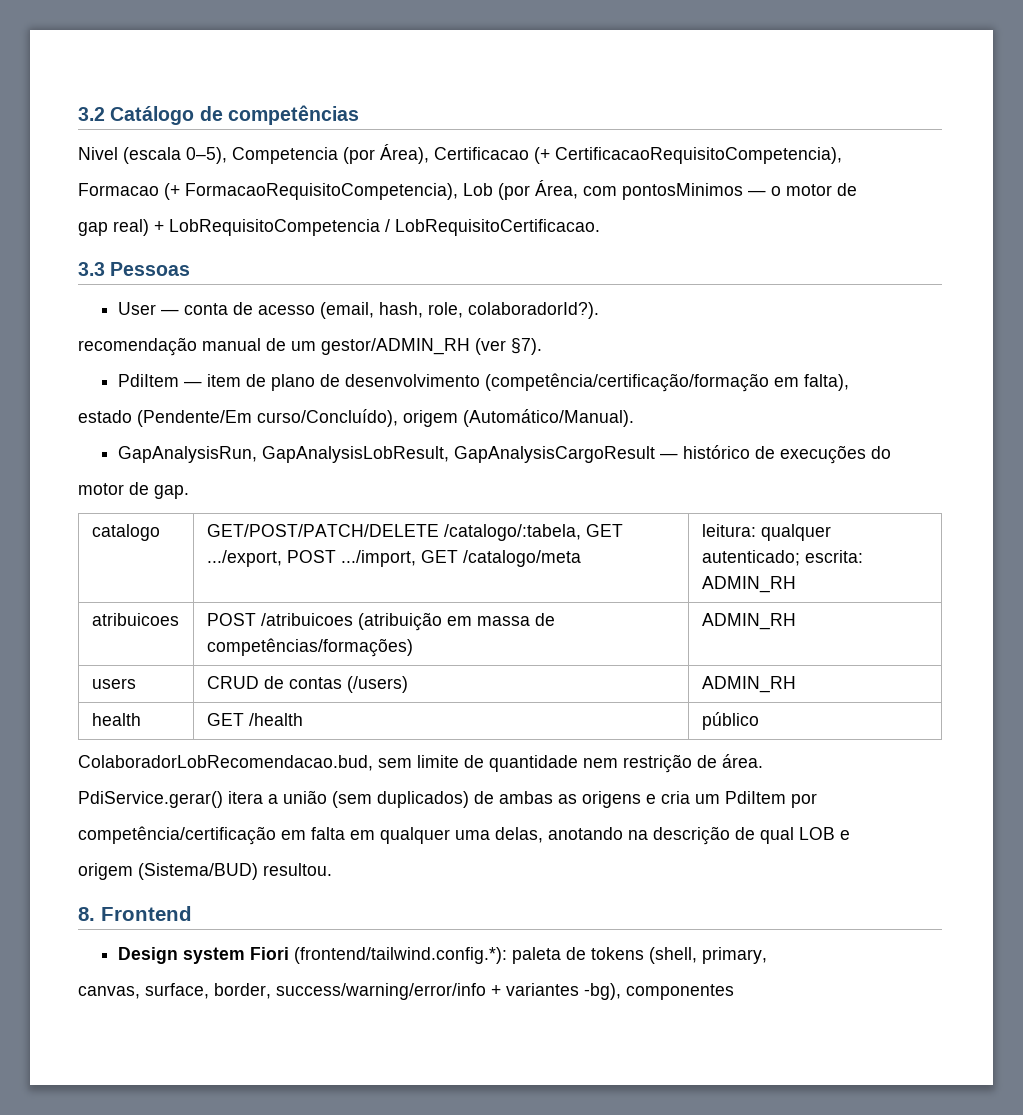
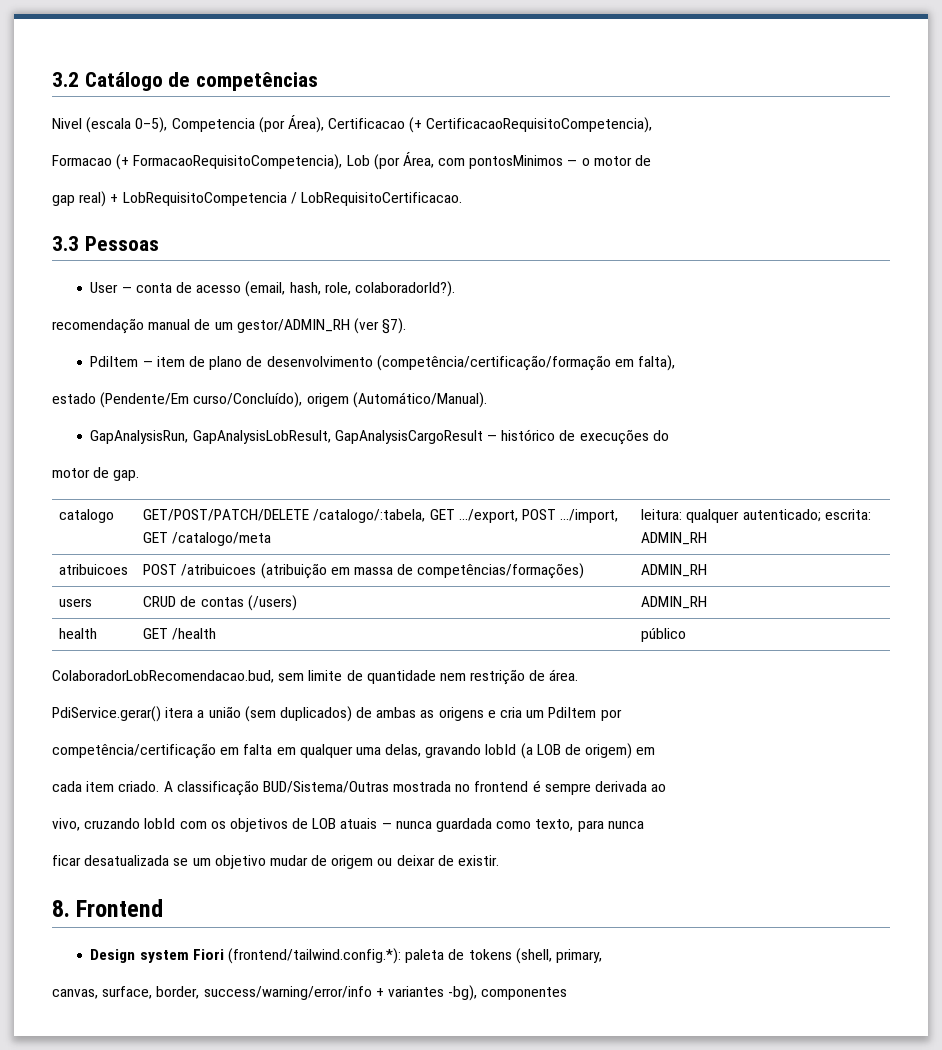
- competência/certificação em falta em qualquer uma delas, anotando na descrição de qual LOB e
- origem (Sistema/BUD) resultou.
+ competência/certificação em falta em qualquer uma delas, gravando lobId (a LOB de origem) em
+ cada item criado. A classificação BUD/Sistema/Outras mostrada no frontend é sempre derivada ao
+ vivo, cruzando lobId com os objetivos de LOB atuais — nunca guardada como texto, para nunca
+ ficar desatualizada se um objetivo mudar de origem ou deixar de existir.

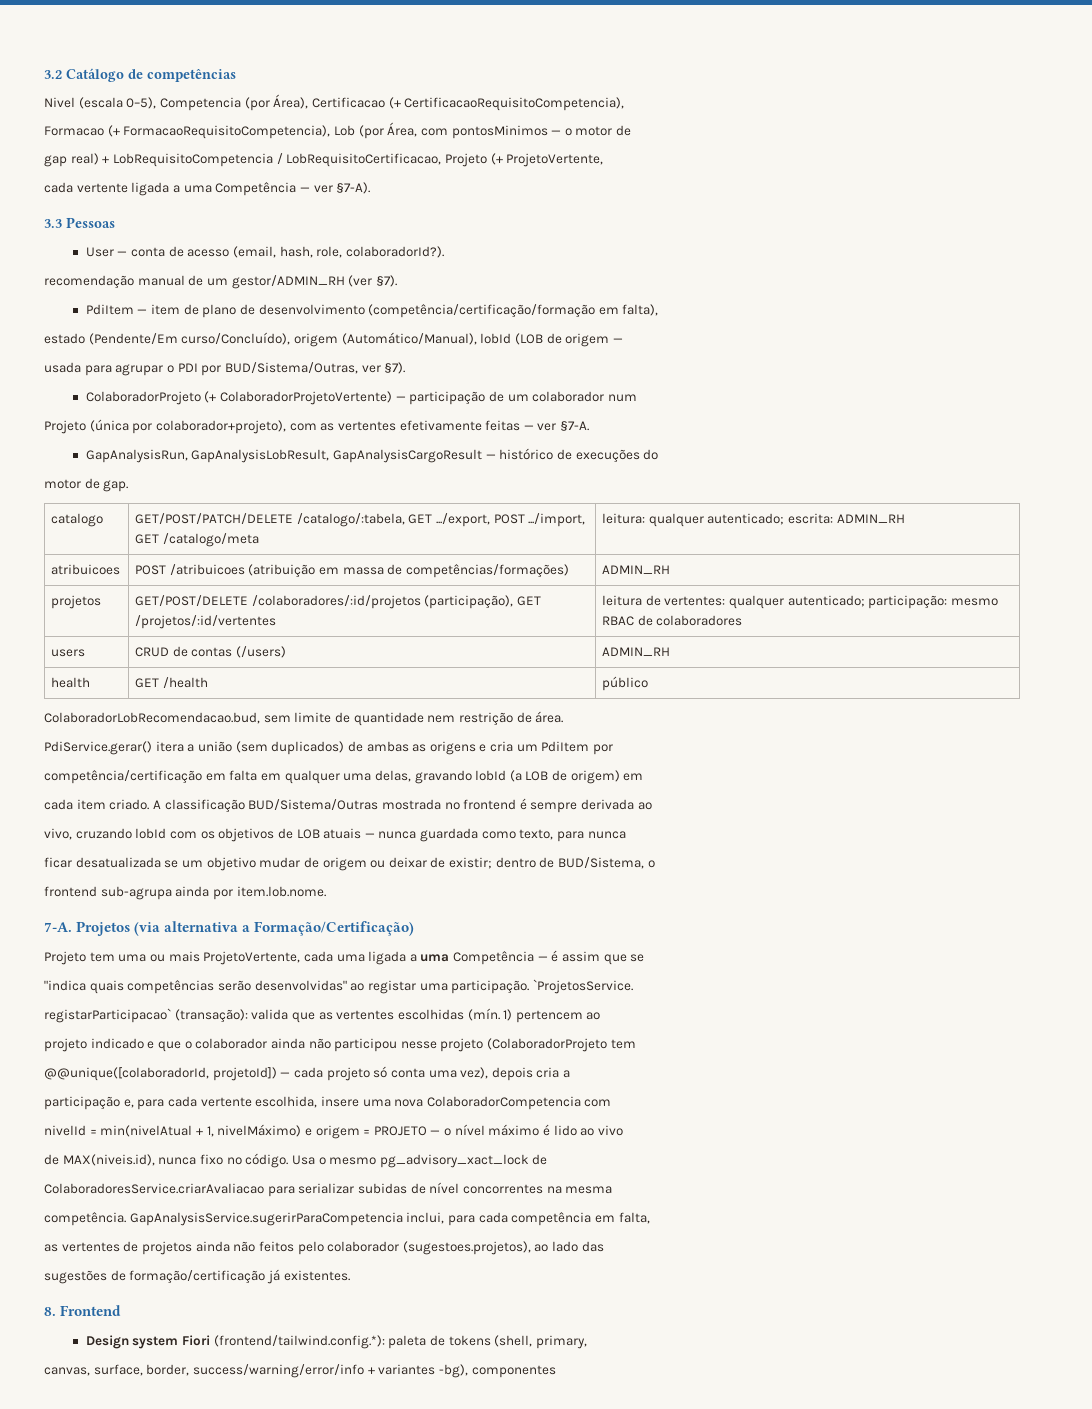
- gap real) + LobRequisitoCompetencia / LobRequisitoCertificacao.
+ gap real) + LobRequisitoCompetencia / LobRequisitoCertificacao, Projeto (+ ProjetoVertente,
+ cada vertente ligada a uma Competência — ver §7-A).
- estado (Pendente/Em curso/Concluído), origem (Automático/Manual).
+ estado (Pendente/Em curso/Concluído), origem (Automático/Manual), lobId (LOB de origem —
+ usada para agrupar o PDI por BUD/Sistema/Outras, ver §7).
+ ColaboradorProjeto (+ ColaboradorProjetoVertente) — participação de um colaborador num
+ Projeto (única por colaborador+projeto), com as vertentes efetivamente feitas — ver §7-A.
+ projetos | GET/POST/DELETE /colaboradores/:id/projetos (participação), GET /projetos/:id/vertentes | leitura de vertentes: qualquer autenticado; participação: mesmo RBAC de colaboradores
- ficar desatualizada se um objetivo mudar de origem ou deixar de existir.
+ ficar desatualizada se um objetivo mudar de origem ou deixar de existir; dentro de BUD/Sistema, o
+ frontend sub-agrupa ainda por item.lob.nome.
+ 7-A. Projetos (via alternativa a Formação/Certificação)
+ Projeto tem uma ou mais ProjetoVertente, cada uma ligada a uma Competência — é assim que se
+ "indica quais competências serão desenvolvidas" ao registar uma participação. `ProjetosService.
+ registarParticipacao` (transação): valida que as vertentes escolhidas (mín. 1) pertencem ao
+ projeto indicado e que o colaborador ainda não participou nesse projeto (ColaboradorProjeto tem
+ @@unique([colaboradorId, projetoId]) — cada projeto só conta uma vez), depois cria a
+ participação e, para cada vertente escolhida, insere uma nova ColaboradorCompetencia com
+ nivelId = min(nivelAtual + 1, nivelMáximo) e origem = PROJETO — o nível máximo é lido ao vivo
+ de MAX(niveis.id), nunca fixo no código. Usa o mesmo pg_advisory_xact_lock de
+ ColaboradoresService.criarAvaliacao para serializar subidas de nível concorrentes na mesma
+ competência. GapAnalysisService.sugerirParaCompetencia inclui, para cada competência em falta,
+ as vertentes de projetos ainda não feitos pelo colaborador (sugestoes.projetos), ao lado das
+ sugestões de formação/certificação já existentes.

